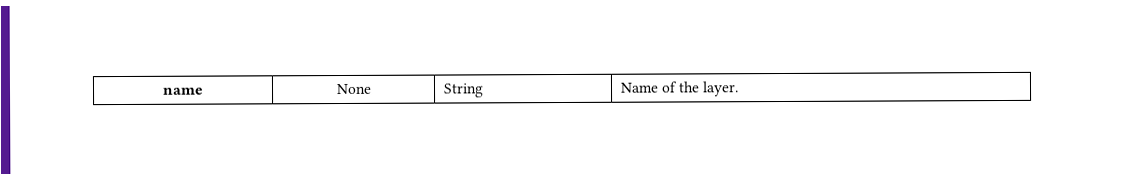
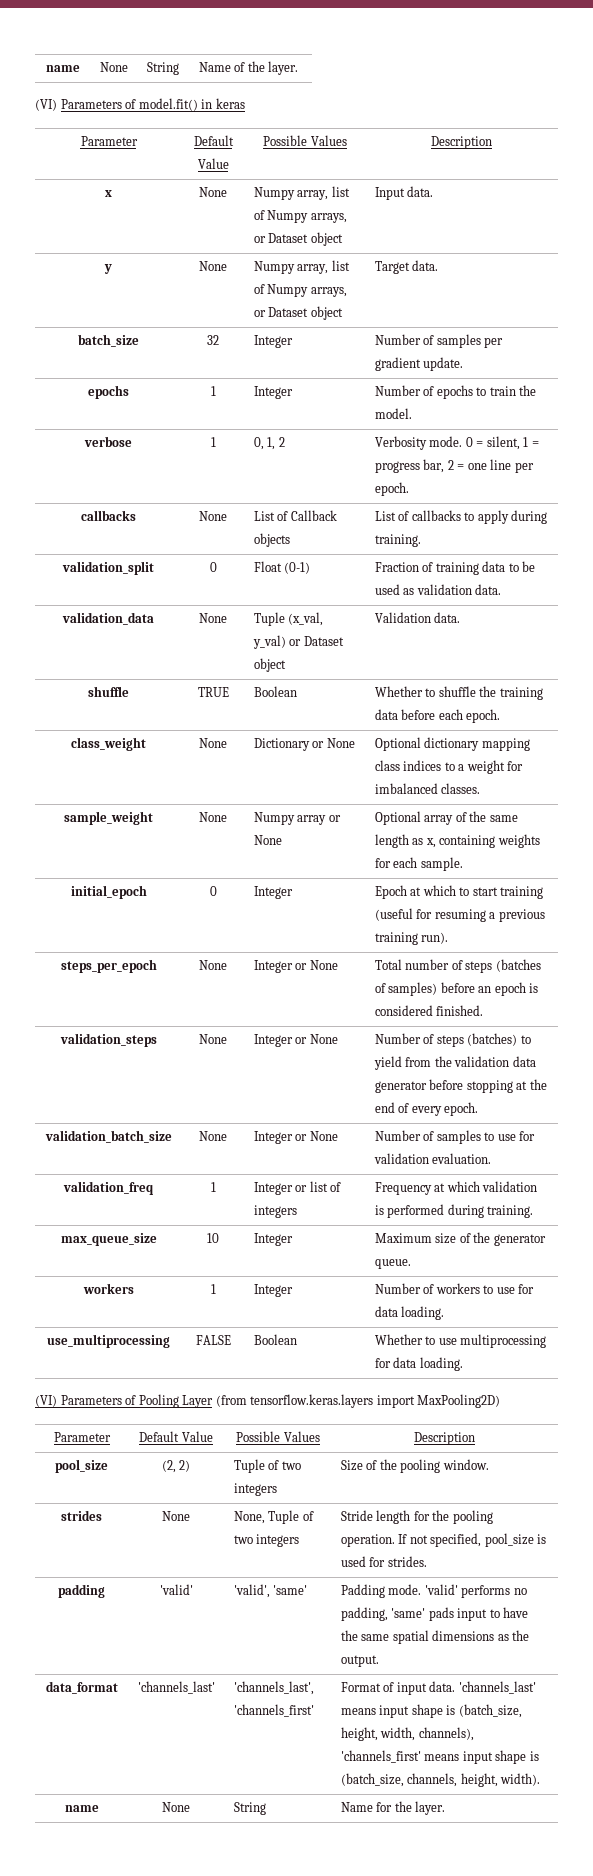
+ (VI) Parameters of model.fit() in keras
+ Parameter | Default Value | Possible Values | Description
+ x | None | Numpy array, list of Numpy arrays, or Dataset object | Input data.
+ y | None | Numpy array, list of Numpy arrays, or Dataset object | Target data.
+ batch_size | 32 | Integer | Number of samples per gradient update.
+ epochs | 1 | Integer | Number of epochs to train the model.
+ verbose | 1 | 0, 1, 2 | Verbosity mode. 0 = silent, 1 = progress bar, 2 = one line per epoch.
+ callbacks | None | List of Callback objects | List of callbacks to apply during training.
+ validation_split | 0 | Float (0-1) | Fraction of training data to be used as validation data.
+ validation_data | None | Tuple (x_val, y_val) or Dataset object | Validation data.
+ shuffle | TRUE | Boolean | Whether to shuffle the training data before each epoch.
+ class_weight | None | Dictionary or None | Optional dictionary mapping class indices to a weight for imbalanced classes.
+ sample_weight | None | Numpy array or None | Optional array of the same length as x, containing weights for each sample.
+ initial_epoch | 0 | Integer | Epoch at which to start training (useful for resuming a previous training run).
+ steps_per_epoch | None | Integer or None | Total number of steps (batches of samples) before an epoch is considered finished.
+ validation_steps | None | Integer or None | Number of steps (batches) to yield from the validation data generator before stopping at the end of every epoch.
+ validation_batch_size | None | Integer or None | Number of samples to use for validation evaluation.
+ validation_freq | 1 | Integer or list of integers | Frequency at which validation is performed during training.
+ max_queue_size | 10 | Integer | Maximum size of the generator queue.
+ workers | 1 | Integer | Number of workers to use for data loading.
+ use_multiprocessing | FALSE | Boolean | Whether to use multiprocessing for data loading.
+ (VI) Parameters of Pooling Layer (from tensorflow.keras.layers import MaxPooling2D)
+ Parameter | Default Value | Possible Values | Description
+ pool_size | (2, 2) | Tuple of two integers | Size of the pooling window.
+ strides | None | None, Tuple of two integers | Stride length for the pooling operation. If not specified, pool_size is used for strides.
+ padding | 'valid' | 'valid', 'same' | Padding mode. 'valid' performs no padding, 'same' pads input to have the same spatial dimensions as the output.
+ data_format | 'channels_last' | 'channels_last', 'channels_first' | Format of input data. 'channels_last' means input shape is (batch_size, height, width, channels), 'channels_first' means input shape is (batch_size, channels, height, width).
+ name | None | String | Name for the layer.

